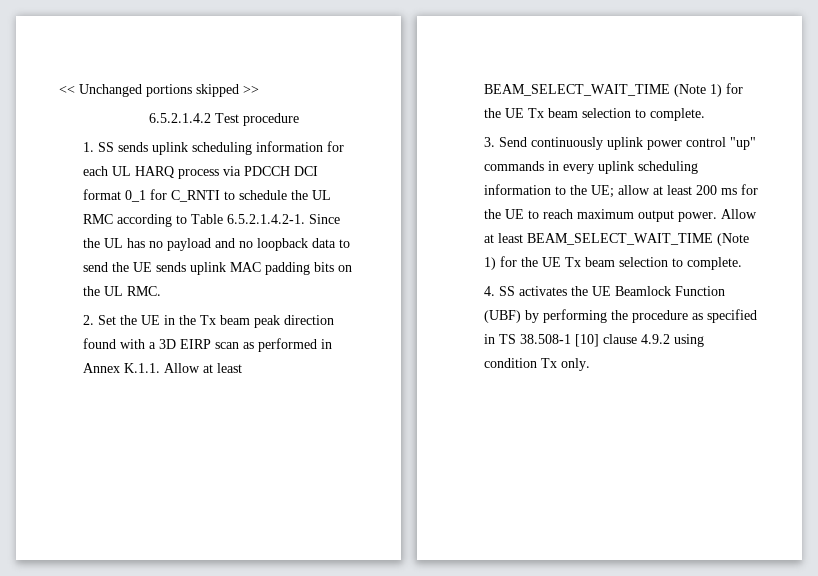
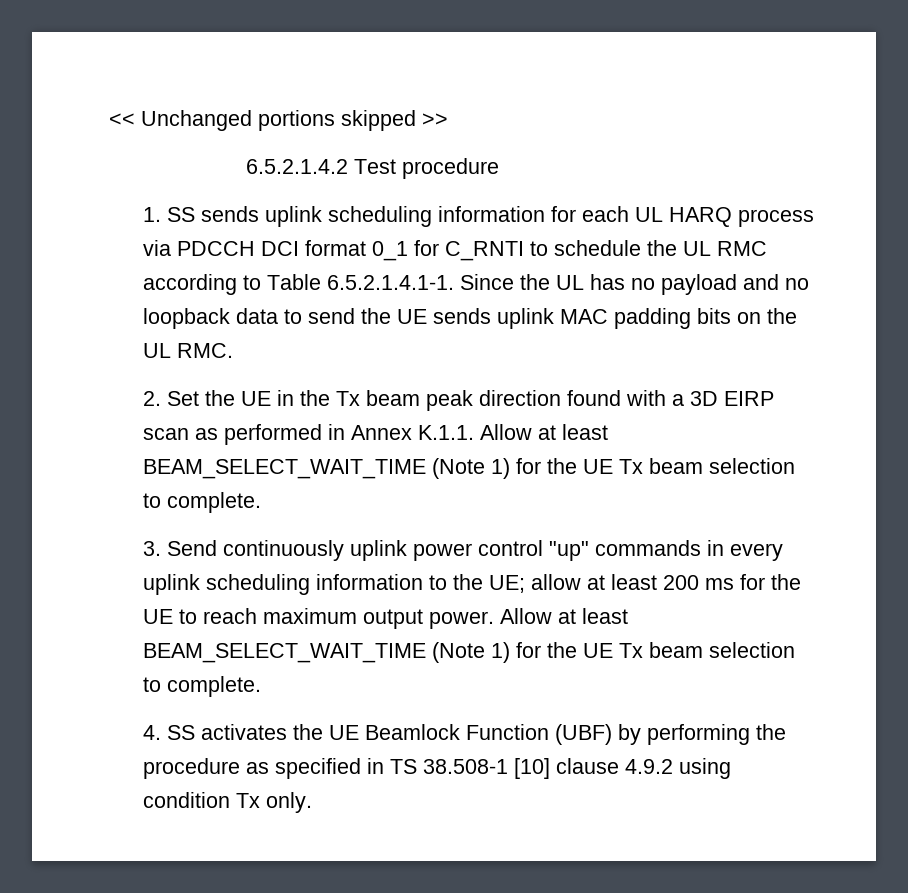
- 1. SS sends uplink scheduling information for each UL HARQ process via PDCCH DCI format 0_1 for C_RNTI to schedule the UL RMC according to Table 6.5.2.1.4.2-1. Since the UL has no payload and no loopback data to send the UE sends uplink MAC padding bits on the UL RMC.
+ 1. SS sends uplink scheduling information for each UL HARQ process via PDCCH DCI format 0_1 for C_RNTI to schedule the UL RMC according to Table 6.5.2.1.4.1-1. Since the UL has no payload and no loopback data to send the UE sends uplink MAC padding bits on the UL RMC.

